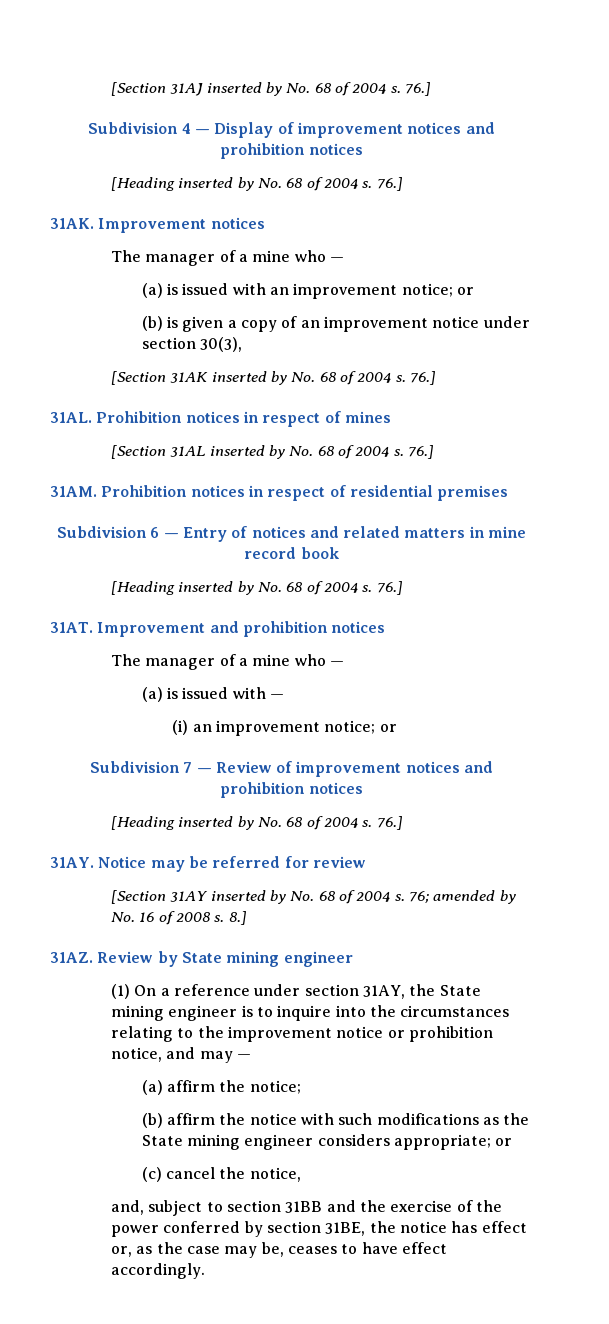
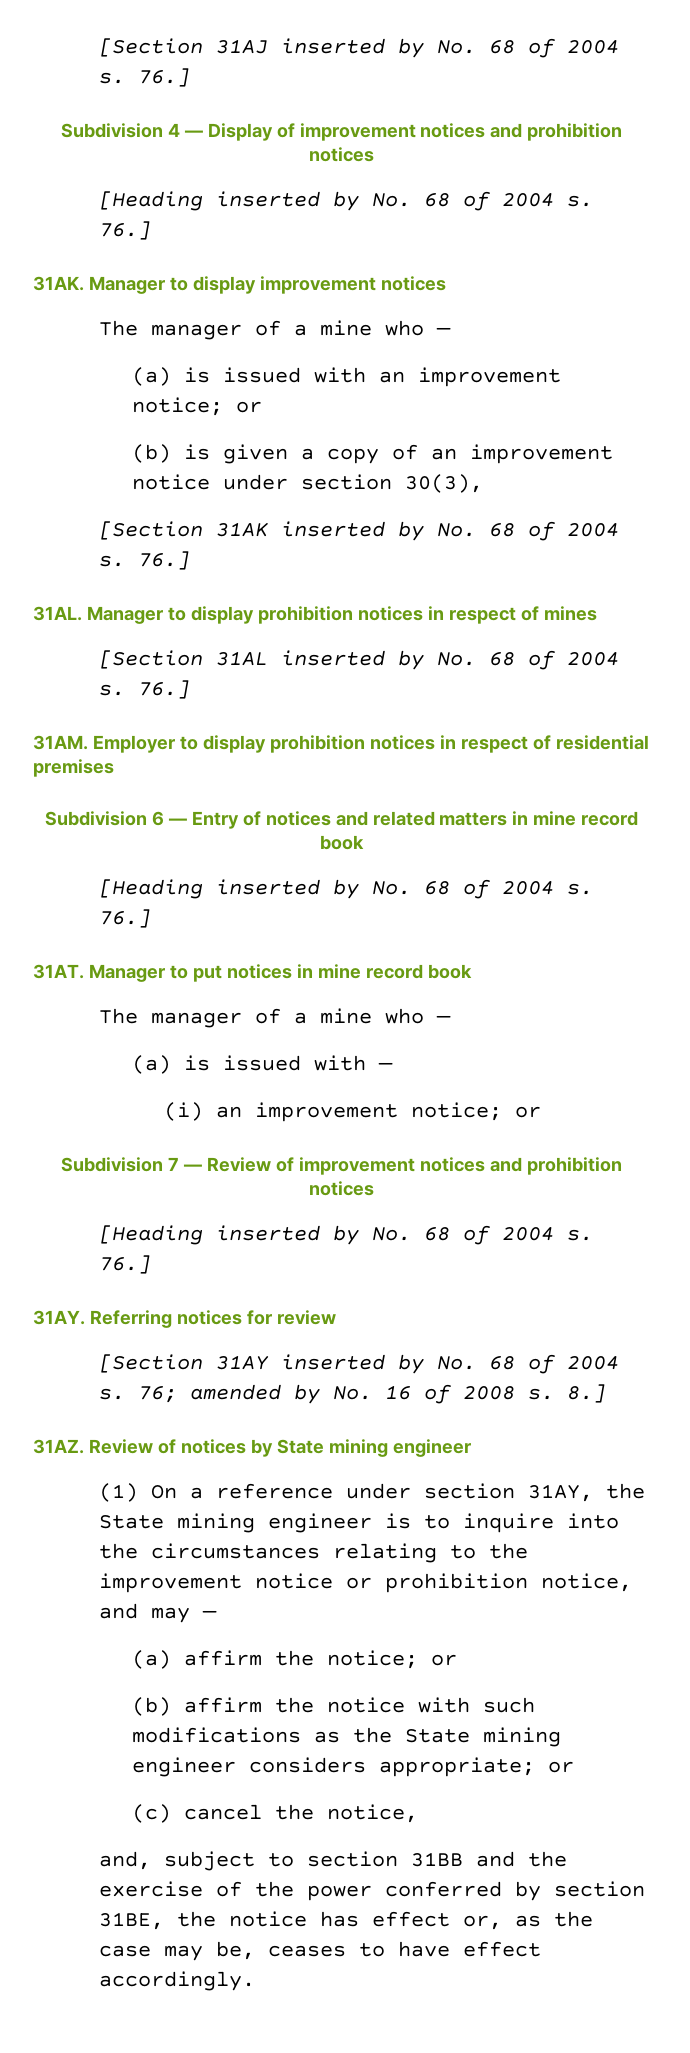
- Improvement notices
+ Manager to display improvement notices
- Prohibition notices in respect of mines
+ Manager to display prohibition notices in respect of mines
- Prohibition notices in respect of residential premises
+ Employer to display prohibition notices in respect of residential premises
- Improvement and prohibition notices
+ Manager to put notices in mine record book
- Notice may be referred for review
+ Referring notices for review
- Review by State mining engineer
+ Review of notices by State mining engineer
- (a) affirm the notice;
+ (a) affirm the notice; or

